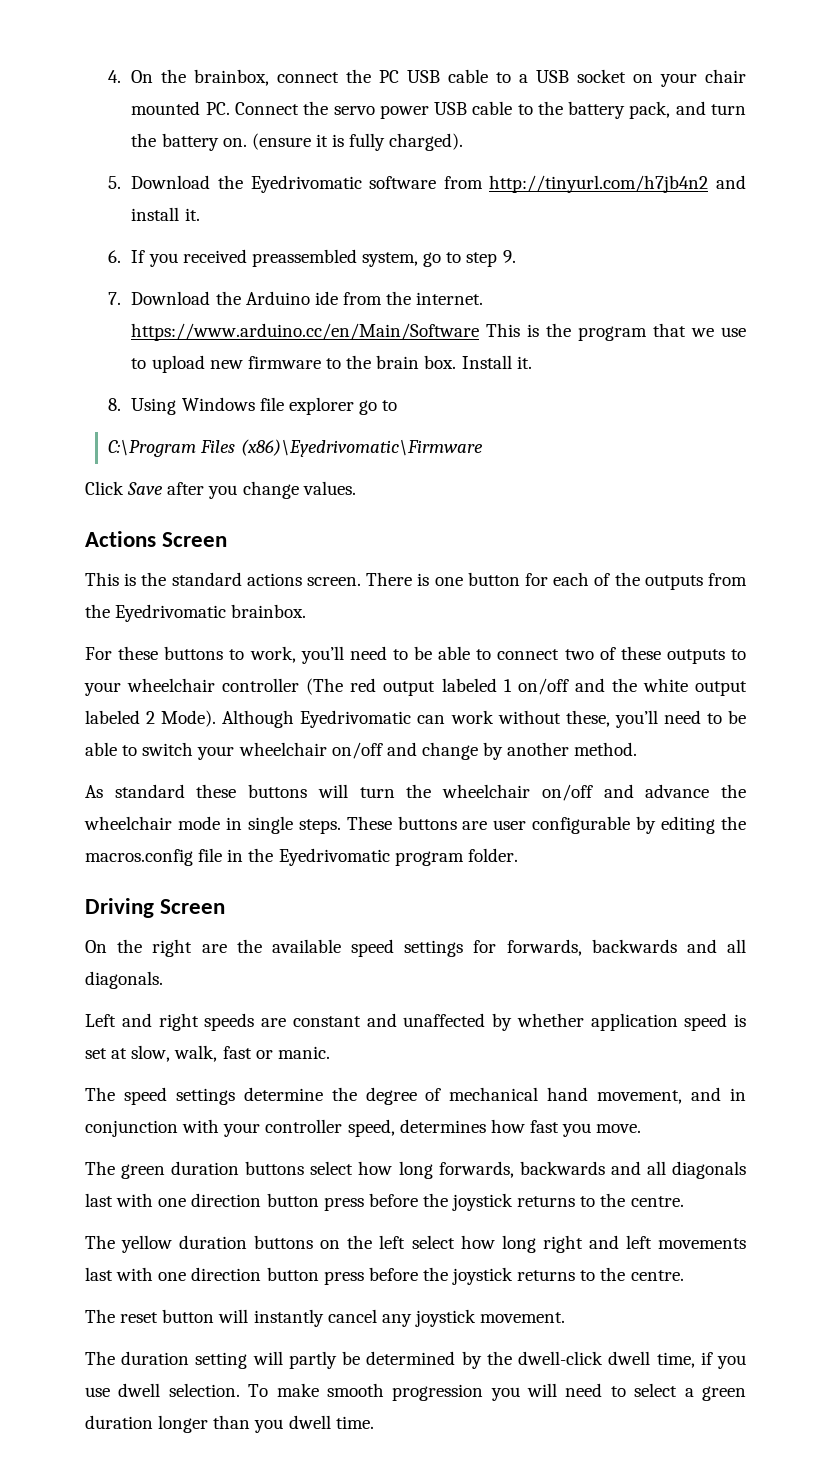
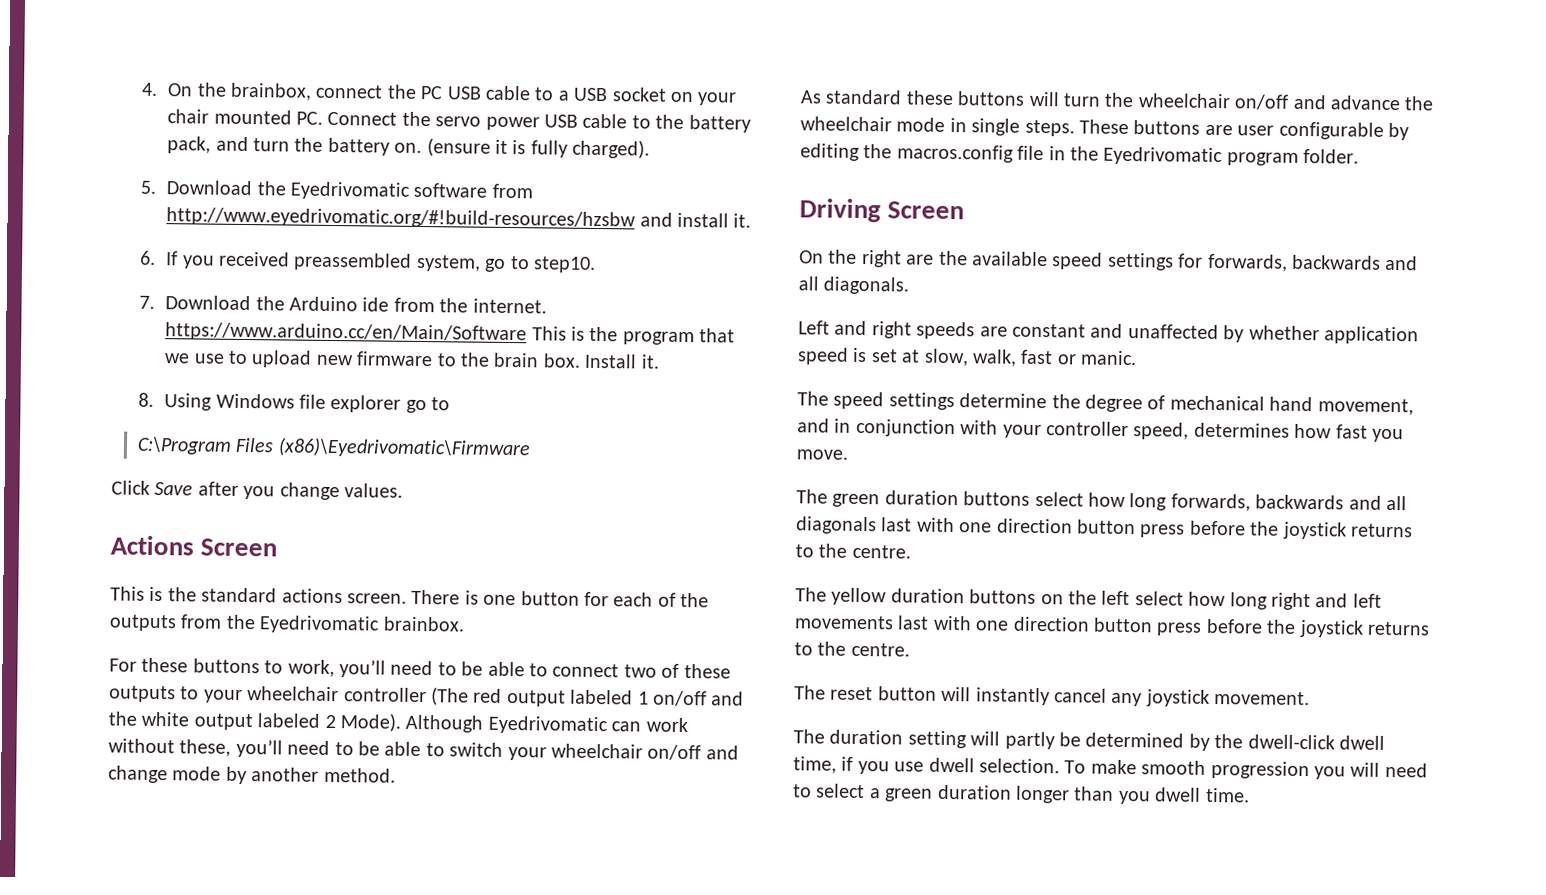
- 5. Download the Eyedrivomatic software from http://tinyurl.com/h7jb4n2 and install it.
+ 5. Download the Eyedrivomatic software from http://www.eyedrivomatic.org/#!build-resources/hzsbw and install it.
- 6. If you received preassembled system, go to step 9.
+ 6. If you received preassembled system, go to step10.
- Although Eyedrivomatic can work without these, you’ll need to be able to switch your wheelchair on/off and change by another method.
+ Although Eyedrivomatic can work without these, you’ll need to be able to switch your wheelchair on/off and change mode by another method.

